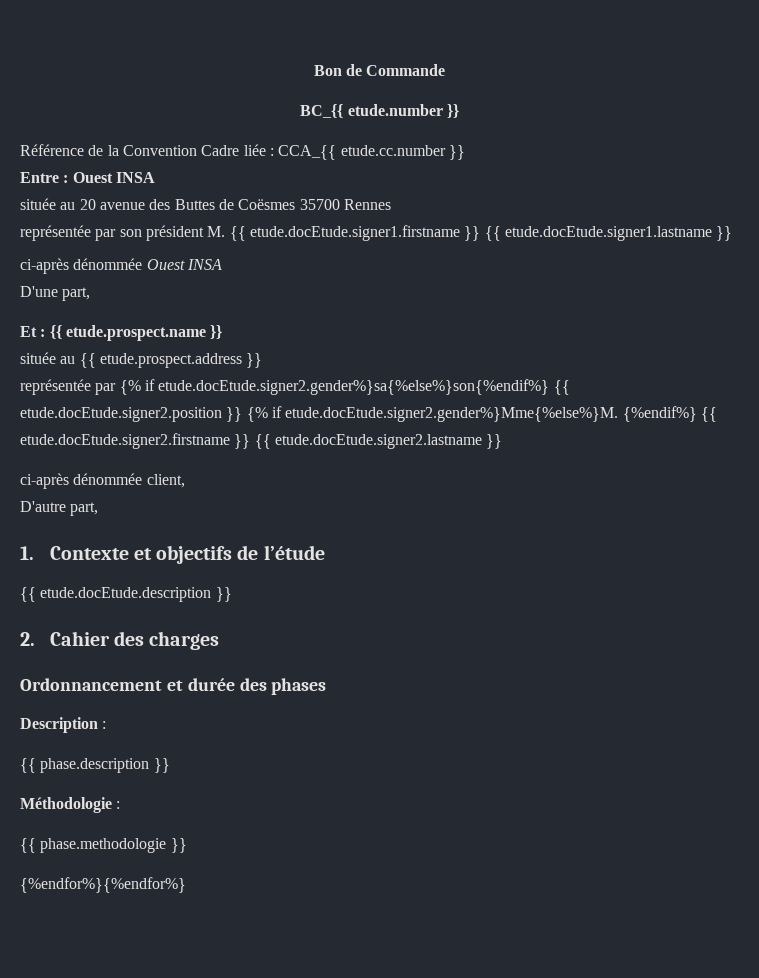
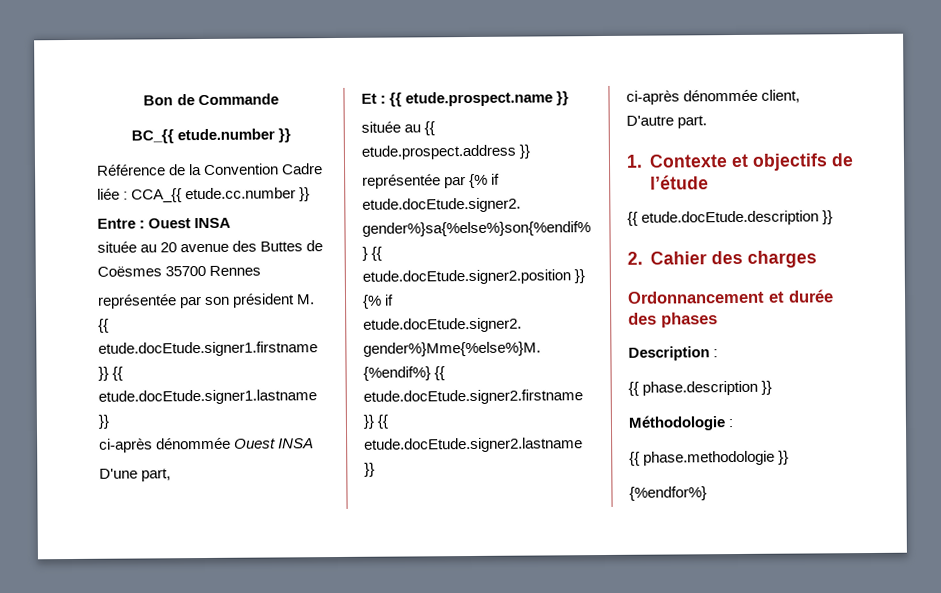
- D'autre part,
+ D'autre part.
- {%endfor%}{%endfor%}
+ {%endfor%}

